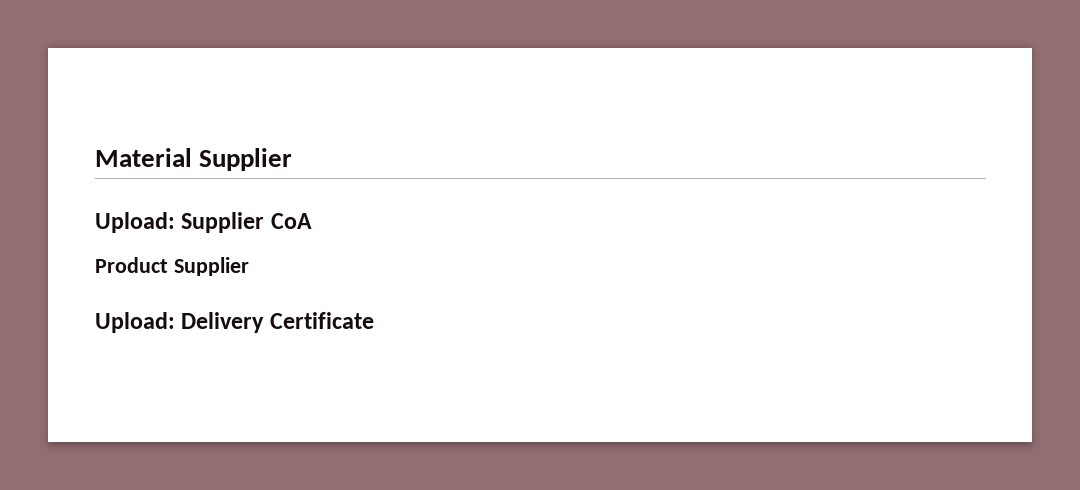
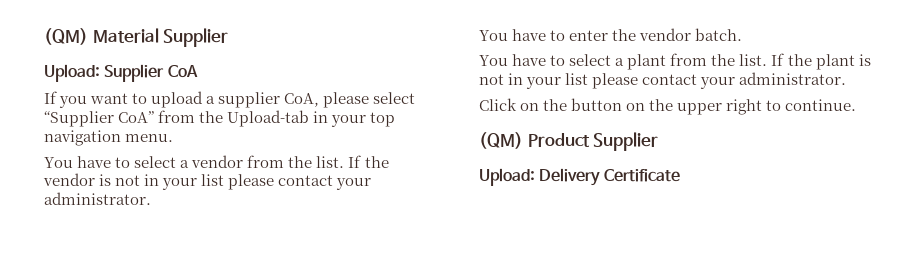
- Material Supplier
+ (QM) Material Supplier
- Product Supplier
+ If you want to upload a supplier CoA, please select “Supplier CoA” from the Upload-tab in your top navigation menu.
+ You have to select a vendor from the list. If the vendor is not in your list please contact your administrator.
+ You have to enter the vendor batch.
+ You have to select a plant from the list. If the plant is not in your list please contact your administrator.
+ Click on the button on the upper right to continue.
+ (QM) Product Supplier

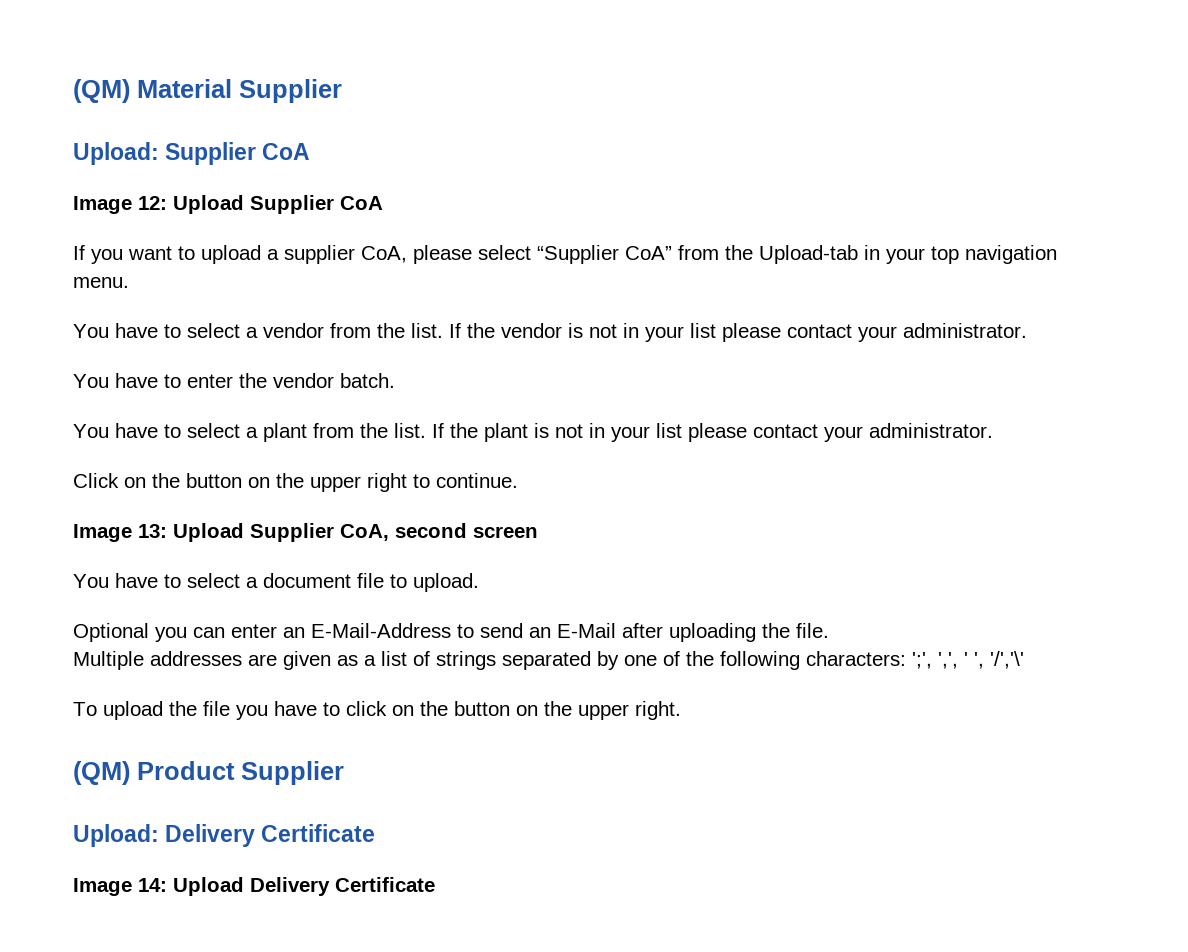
+ Image 12: Upload Supplier CoA
+ Image 13: Upload Supplier CoA, second screen
+ You have to select a document file to upload.
+ Optional you can enter an E-Mail-Address to send an E-Mail after uploading the file.
+ Multiple addresses are given as a list of strings separated by one of the following characters: ';', ',', ' ', '/','\'
+ To upload the file you have to click on the button on the upper right.
+ Image 14: Upload Delivery Certificate

